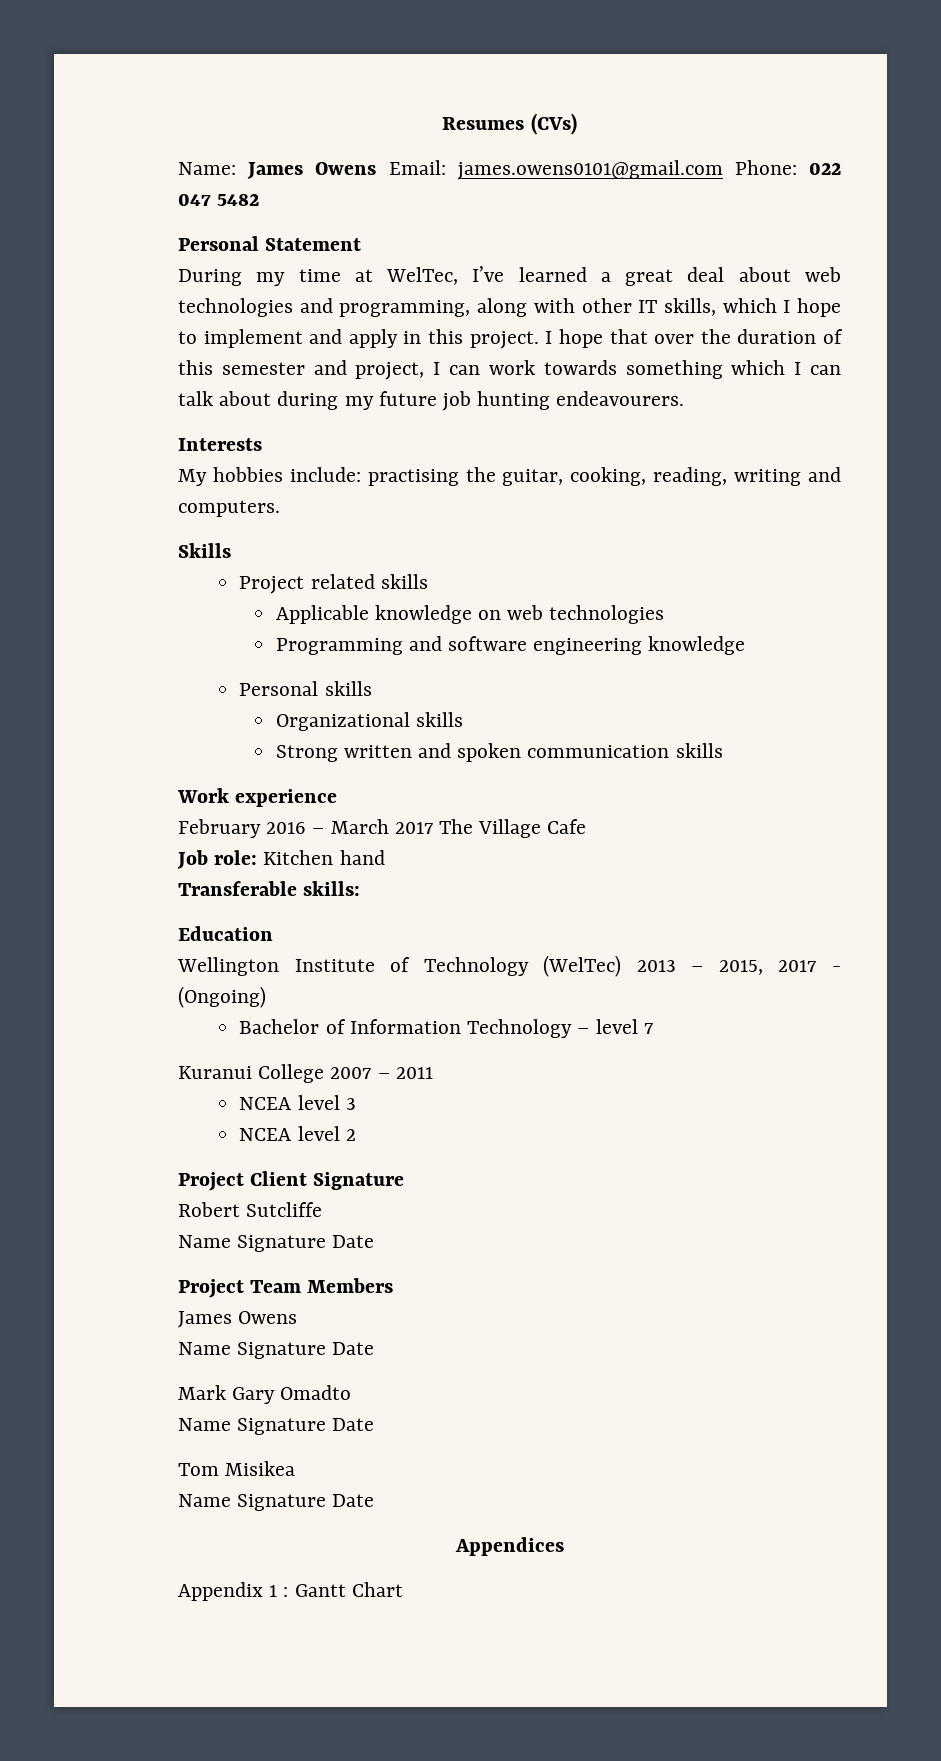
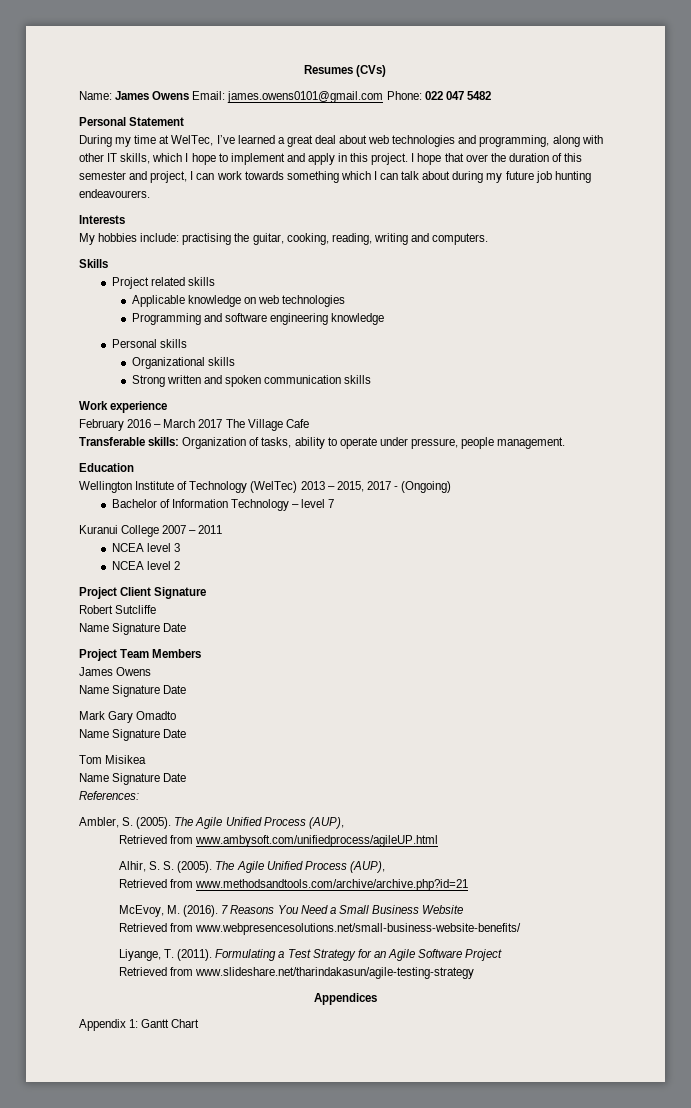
- Job role: Kitchen hand
- Transferable skills:
+ Transferable skills: Organization of tasks, ability to operate under pressure, people management.
+ References:
+ Ambler, S. (2005). The Agile Unified Process (AUP),
+ Retrieved from www.ambysoft.com/unifiedprocess/agileUP.html
+ Alhir, S. S. (2005). The Agile Unified Process (AUP),
+ Retrieved from www.methodsandtools.com/archive/archive.php?id=21
+ McEvoy, M. (2016). 7 Reasons You Need a Small Business Website
+ Retrieved from www.webpresencesolutions.net/small-business-website-benefits/
+ Liyange, T. (2011). Formulating a Test Strategy for an Agile Software Project
+ Retrieved from www.slideshare.net/tharindakasun/agile-testing-strategy
- Appendix 1 : Gantt Chart
+ Appendix 1: Gantt Chart

